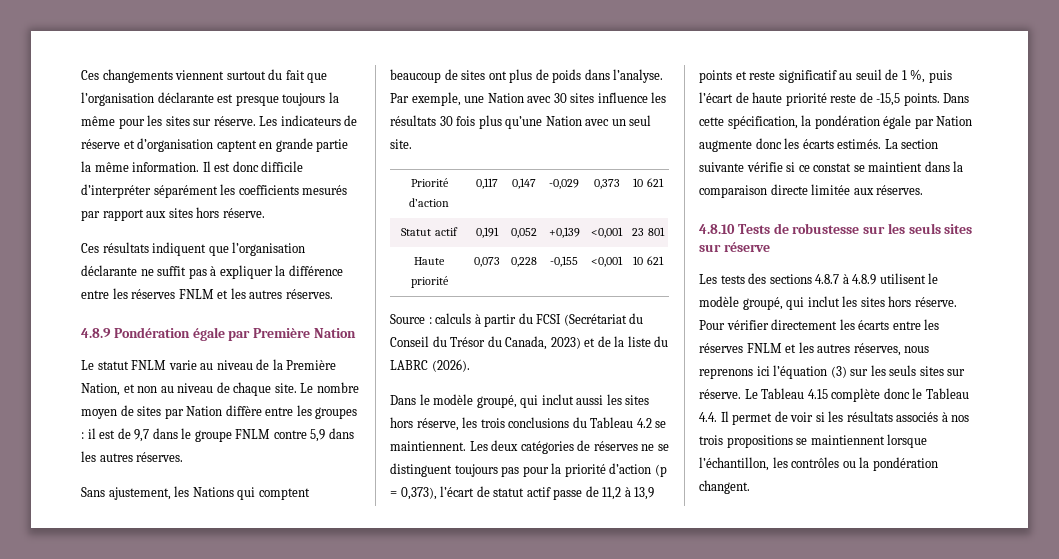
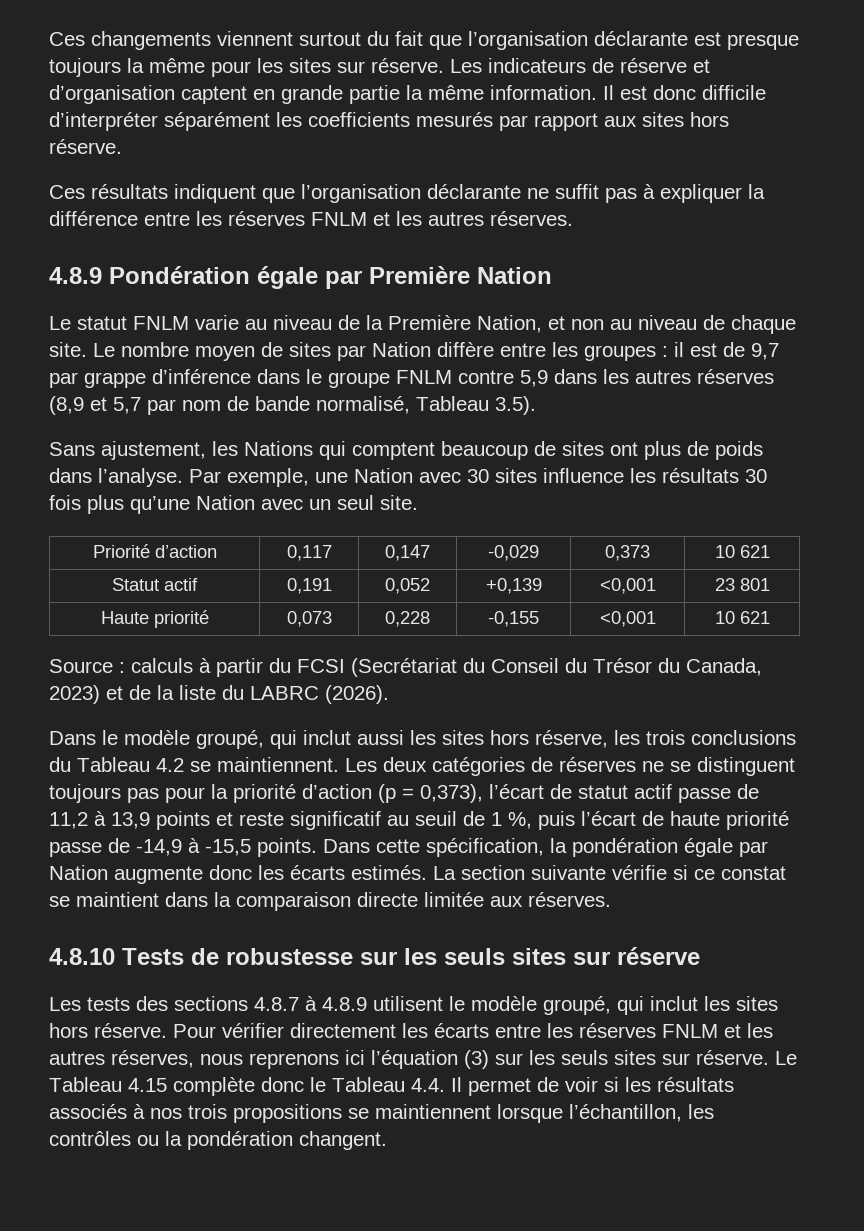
- Le nombre moyen de sites par Nation diffère entre les groupes : il est de 9,7 dans le groupe FNLM contre 5,9 dans les autres réserves.
+ Le nombre moyen de sites par Nation diffère entre les groupes : il est de 9,7 par grappe d’inférence dans le groupe FNLM contre 5,9 dans les autres réserves (8,9 et 5,7 par nom de bande normalisé, Tableau 3.5).
- Les deux catégories de réserves ne se distinguent toujours pas pour la priorité d’action (p = 0,373), l’écart de statut actif passe de 11,2 à 13,9 points et reste significatif au seuil de 1 %, puis l’écart de haute priorité reste de -15,5 points.
+ Les deux catégories de réserves ne se distinguent toujours pas pour la priorité d’action (p = 0,373), l’écart de statut actif passe de 11,2 à 13,9 points et reste significatif au seuil de 1 %, puis l’écart de haute priorité passe de -14,9 à -15,5 points.

